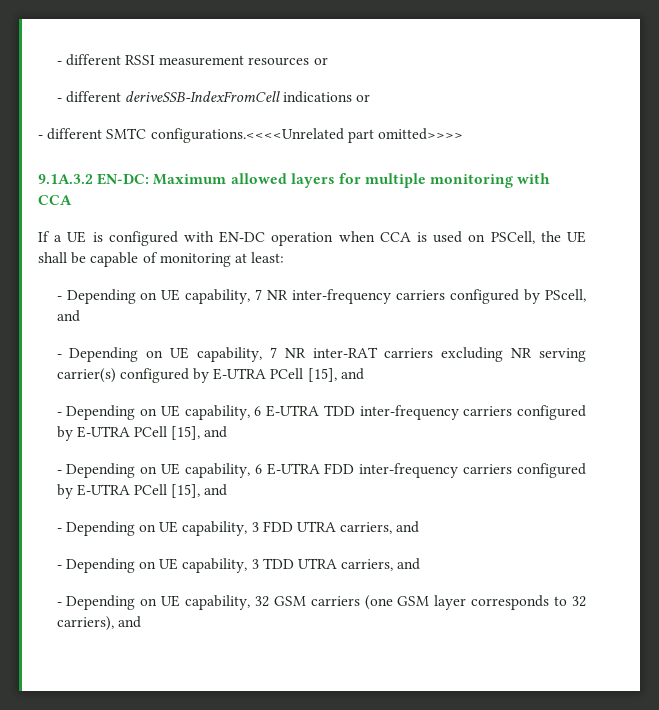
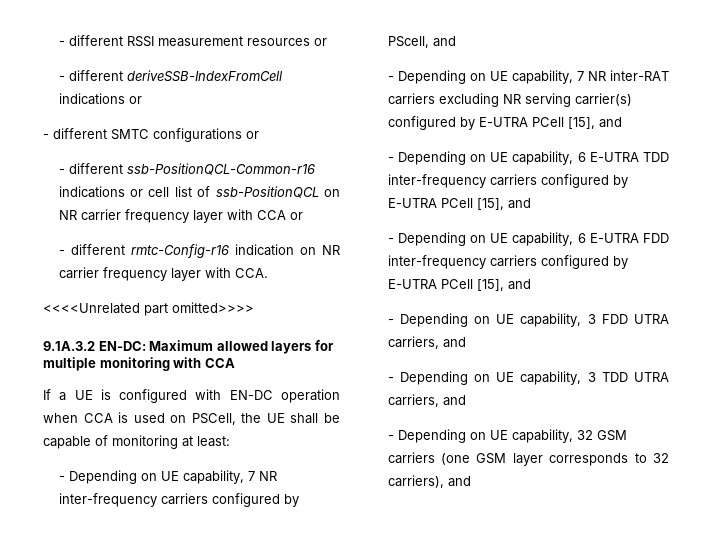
- - different SMTC configurations.<<<<Unrelated part omitted>>>>
+ - different SMTC configurations or
+ - different ssb-PositionQCL-Common-r16 indications or cell list of ssb-PositionQCL on NR carrier frequency layer with CCA or
+ - different rmtc-Config-r16 indication on NR carrier frequency layer with CCA.
+ <<<<Unrelated part omitted>>>>

